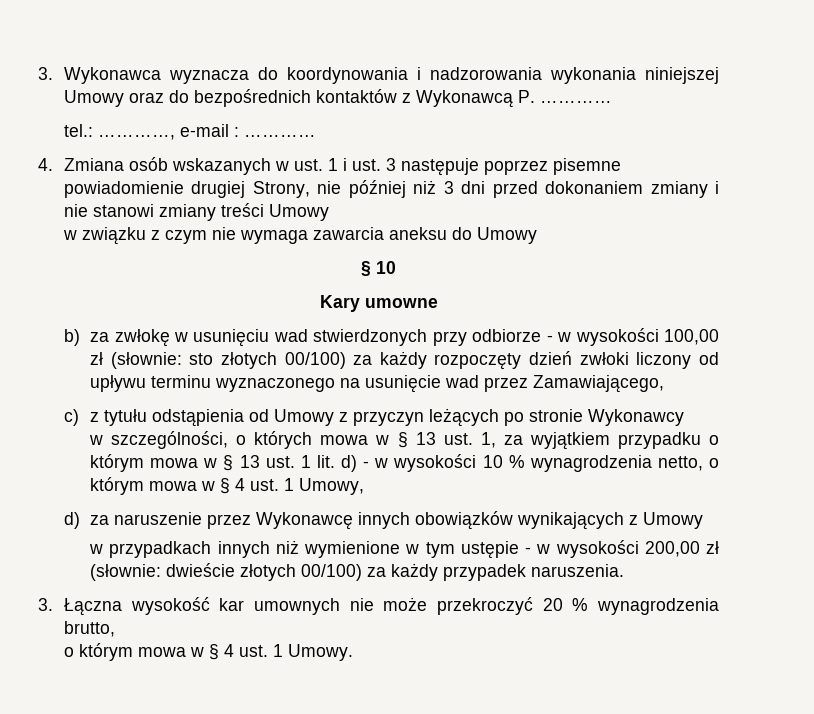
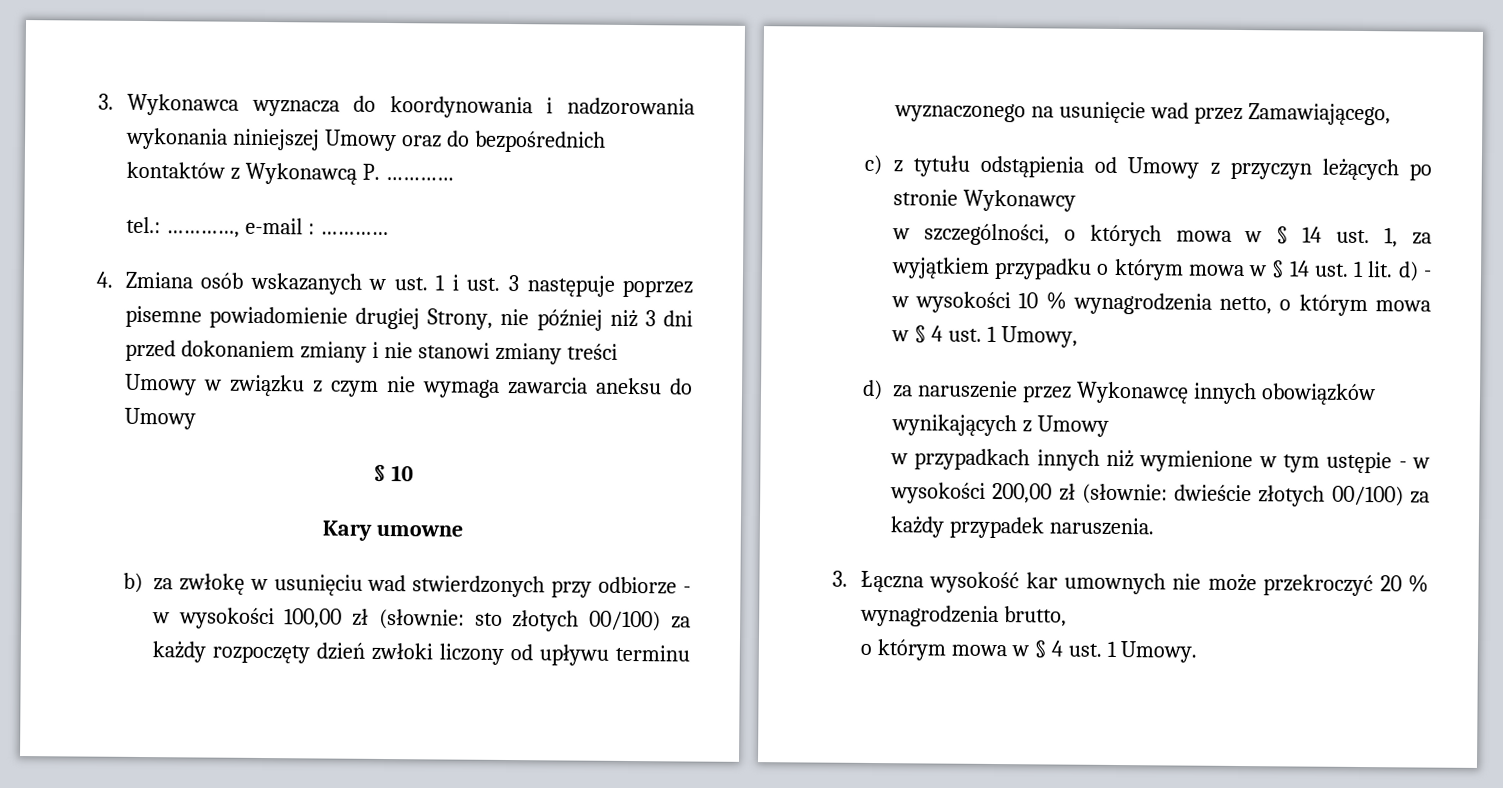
- 4. Zmiana osób wskazanych w ust. 1 i ust. 3 następuje poprzez pisemne powiadomienie drugiej Strony, nie później niż 3 dni przed dokonaniem zmiany i nie stanowi zmiany treści Umowy
- w związku z czym nie wymaga zawarcia aneksu do Umowy
+ 4. Zmiana osób wskazanych w ust. 1 i ust. 3 następuje poprzez pisemne powiadomienie drugiej Strony, nie później niż 3 dni przed dokonaniem zmiany i nie stanowi zmiany treści Umowy w związku z czym nie wymaga zawarcia aneksu do Umowy
- w szczególności, o których mowa w § 13 ust. 1, za wyjątkiem przypadku o którym mowa w § 13 ust. 1 lit. d) - w wysokości 10 % wynagrodzenia netto, o którym mowa w § 4 ust. 1 Umowy,
+ w szczególności, o których mowa w § 14 ust. 1, za wyjątkiem przypadku o którym mowa w § 14 ust. 1 lit. d) - w wysokości 10 % wynagrodzenia netto, o którym mowa w § 4 ust. 1 Umowy,

